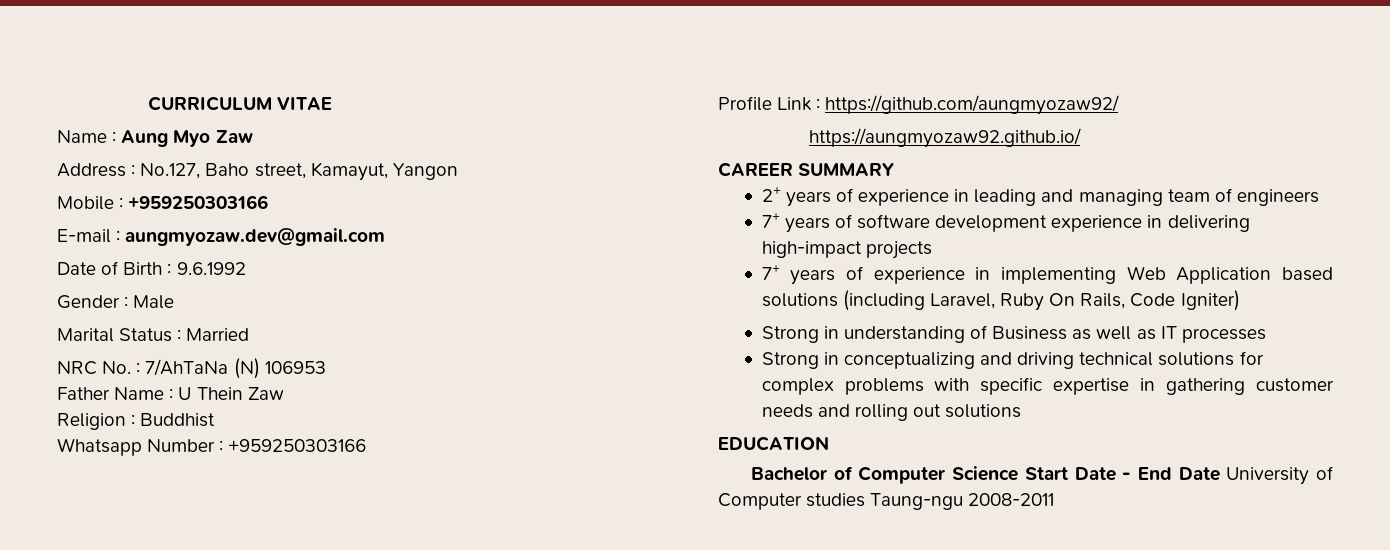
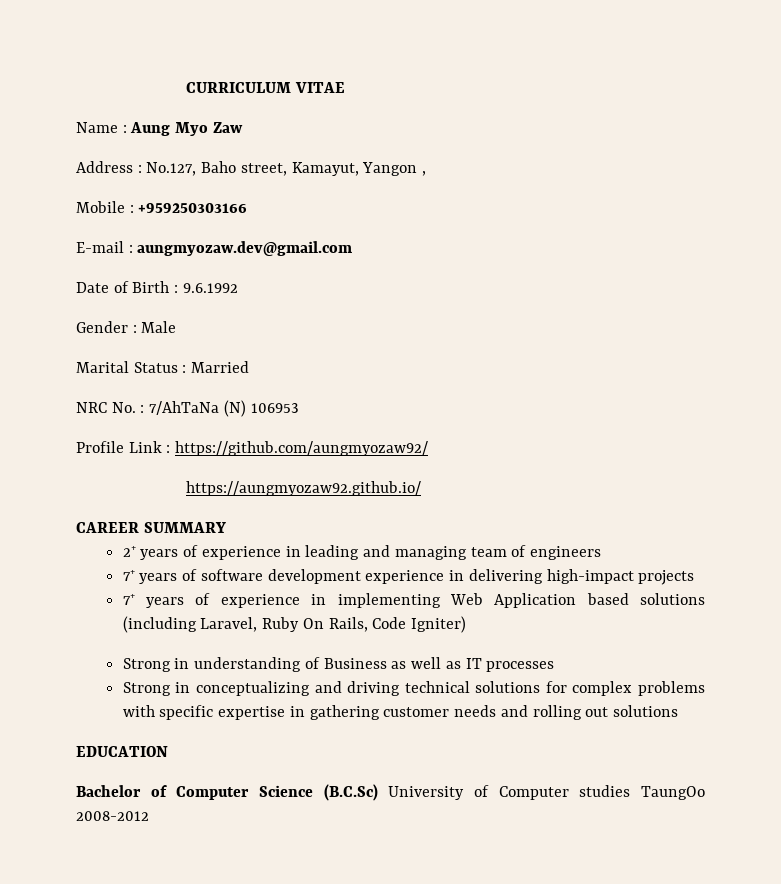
- Address : No.127, Baho street, Kamayut, Yangon
+ Address : No.127, Baho street, Kamayut, Yangon ,
- Father Name : U Thein Zaw
- Religion : Buddhist
- Whatsapp Number : +959250303166
- Bachelor of Computer Science Start Date - End Date University of Computer studies Taung-ngu 2008-2011
+ Bachelor of Computer Science (B.C.Sc) University of Computer studies TaungOo 2008-2012

